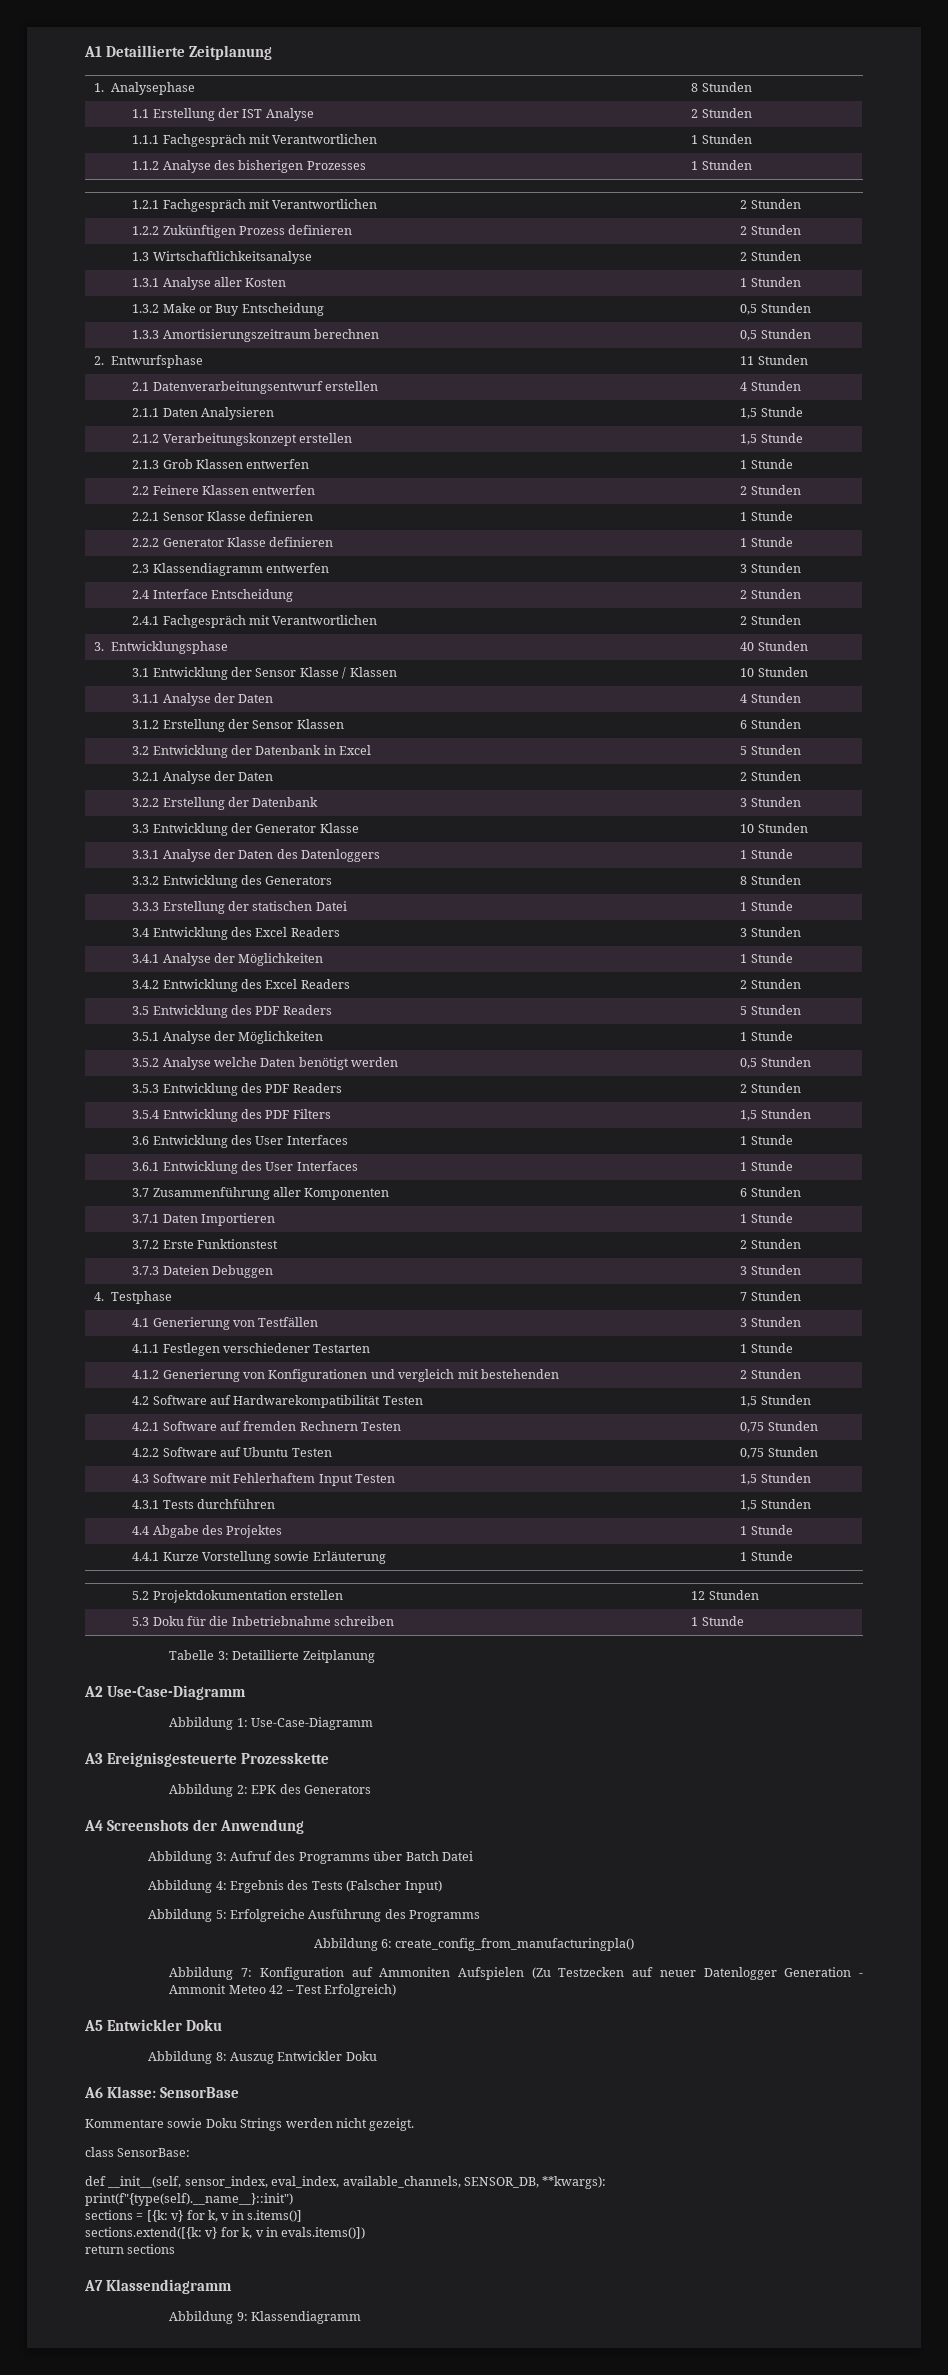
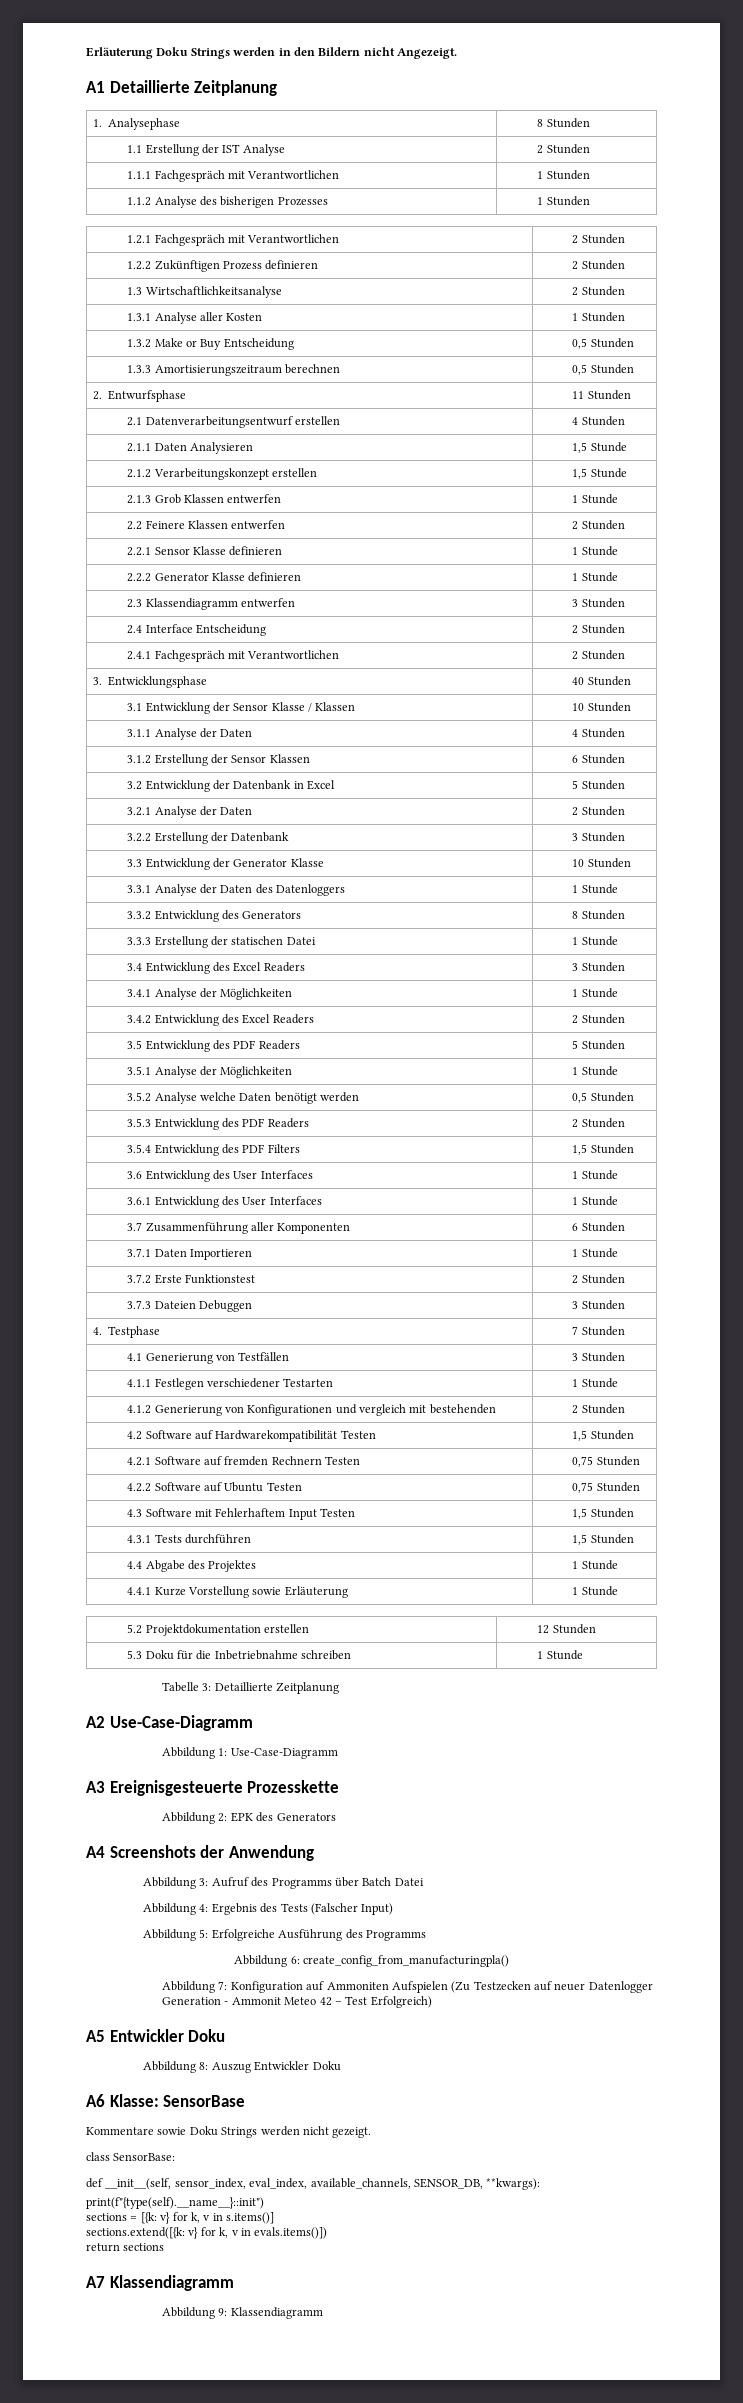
+ Erläuterung Doku Strings werden in den Bildern nicht Angezeigt.

